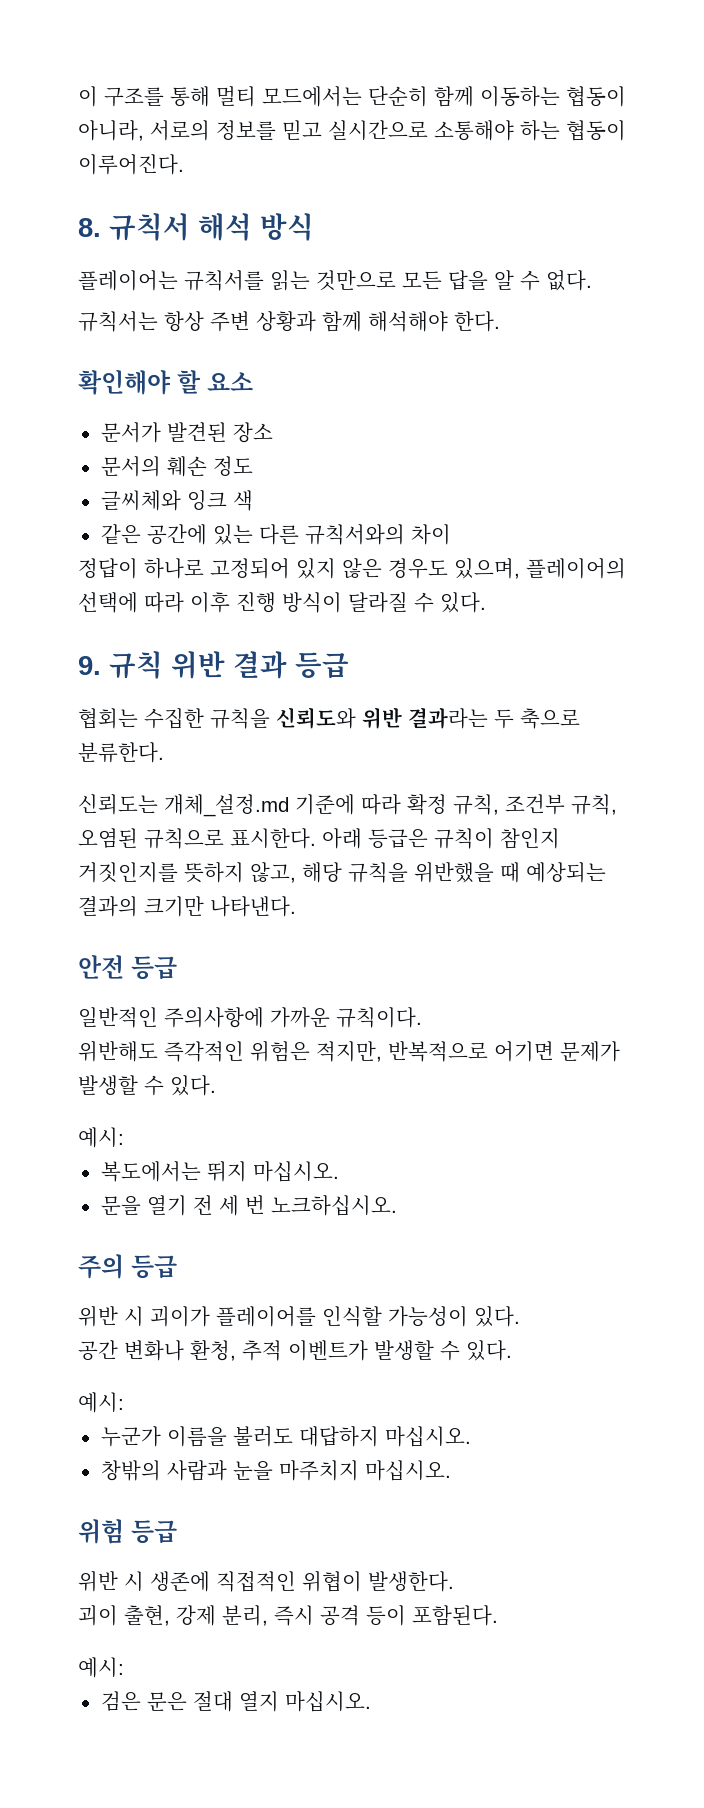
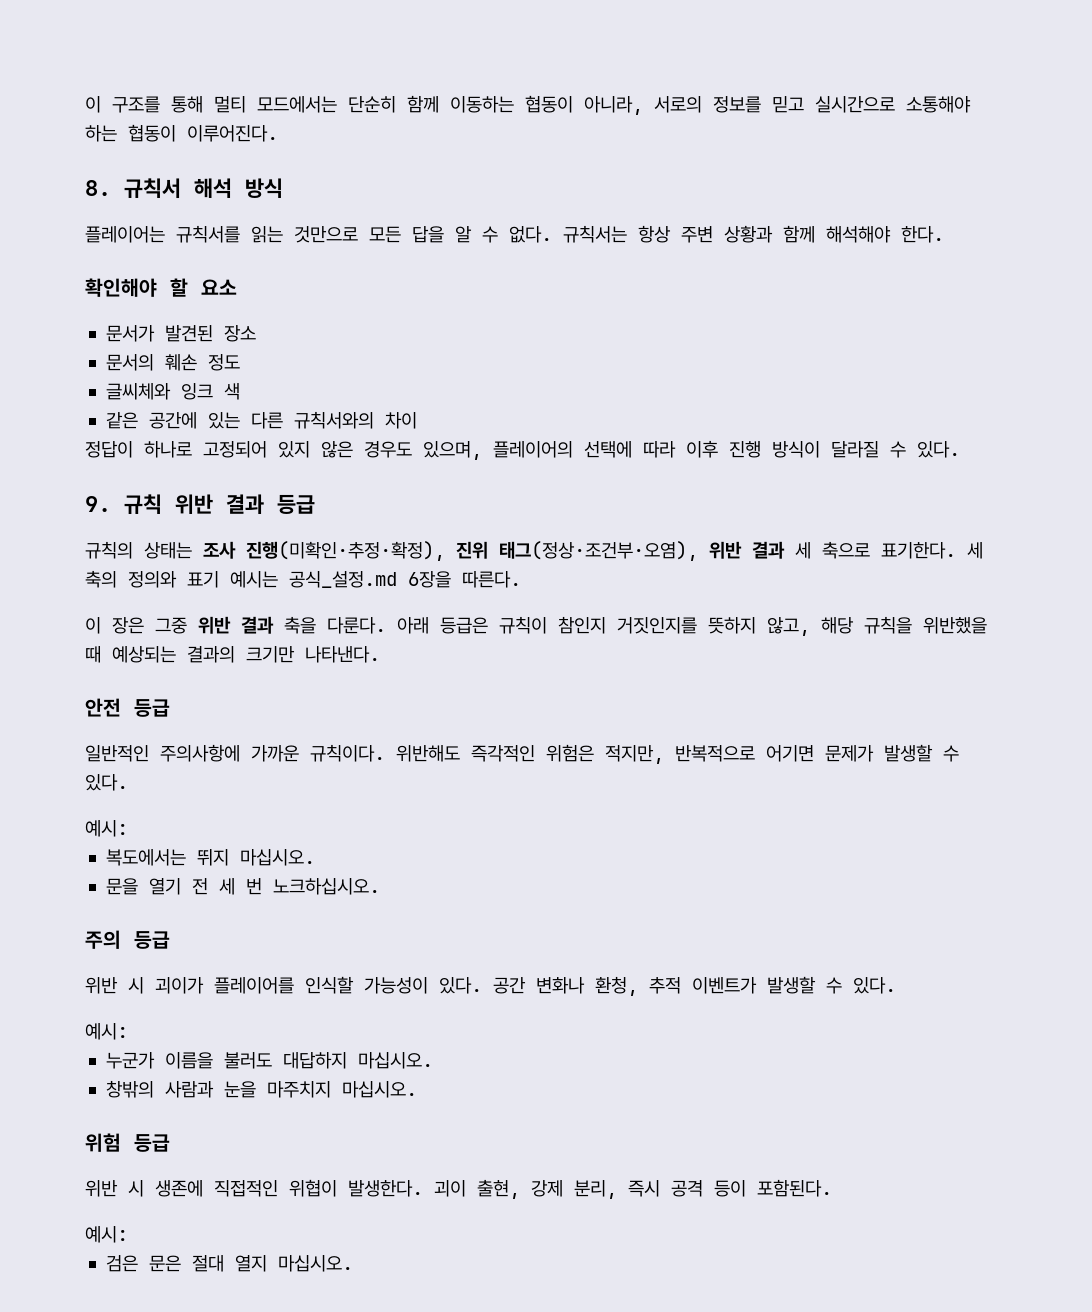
- 플레이어는 규칙서를 읽는 것만으로 모든 답을 알 수 없다.
- 규칙서는 항상 주변 상황과 함께 해석해야 한다.
+ 플레이어는 규칙서를 읽는 것만으로 모든 답을 알 수 없다. 규칙서는 항상 주변 상황과 함께 해석해야 한다.
- 협회는 수집한 규칙을 신뢰도와 위반 결과라는 두 축으로 분류한다.
- 신뢰도는 개체_설정.md 기준에 따라 확정 규칙, 조건부 규칙, 오염된 규칙으로 표시한다.
+ 규칙의 상태는 조사 진행(미확인·추정·확정), 진위 태그(정상·조건부·오염), 위반 결과 세 축으로 표기한다. 세 축의 정의와 표기 예시는 공식_설정.md 6장을 따른다.
+ 이 장은 그중 위반 결과 축을 다룬다.
- 일반적인 주의사항에 가까운 규칙이다.
- 위반해도 즉각적인 위험은 적지만, 반복적으로 어기면 문제가 발생할 수 있다.
+ 일반적인 주의사항에 가까운 규칙이다. 위반해도 즉각적인 위험은 적지만, 반복적으로 어기면 문제가 발생할 수 있다.
- 위반 시 괴이가 플레이어를 인식할 가능성이 있다.
- 공간 변화나 환청, 추적 이벤트가 발생할 수 있다.
+ 위반 시 괴이가 플레이어를 인식할 가능성이 있다. 공간 변화나 환청, 추적 이벤트가 발생할 수 있다.
- 위반 시 생존에 직접적인 위협이 발생한다.
- 괴이 출현, 강제 분리, 즉시 공격 등이 포함된다.
+ 위반 시 생존에 직접적인 위협이 발생한다. 괴이 출현, 강제 분리, 즉시 공격 등이 포함된다.

